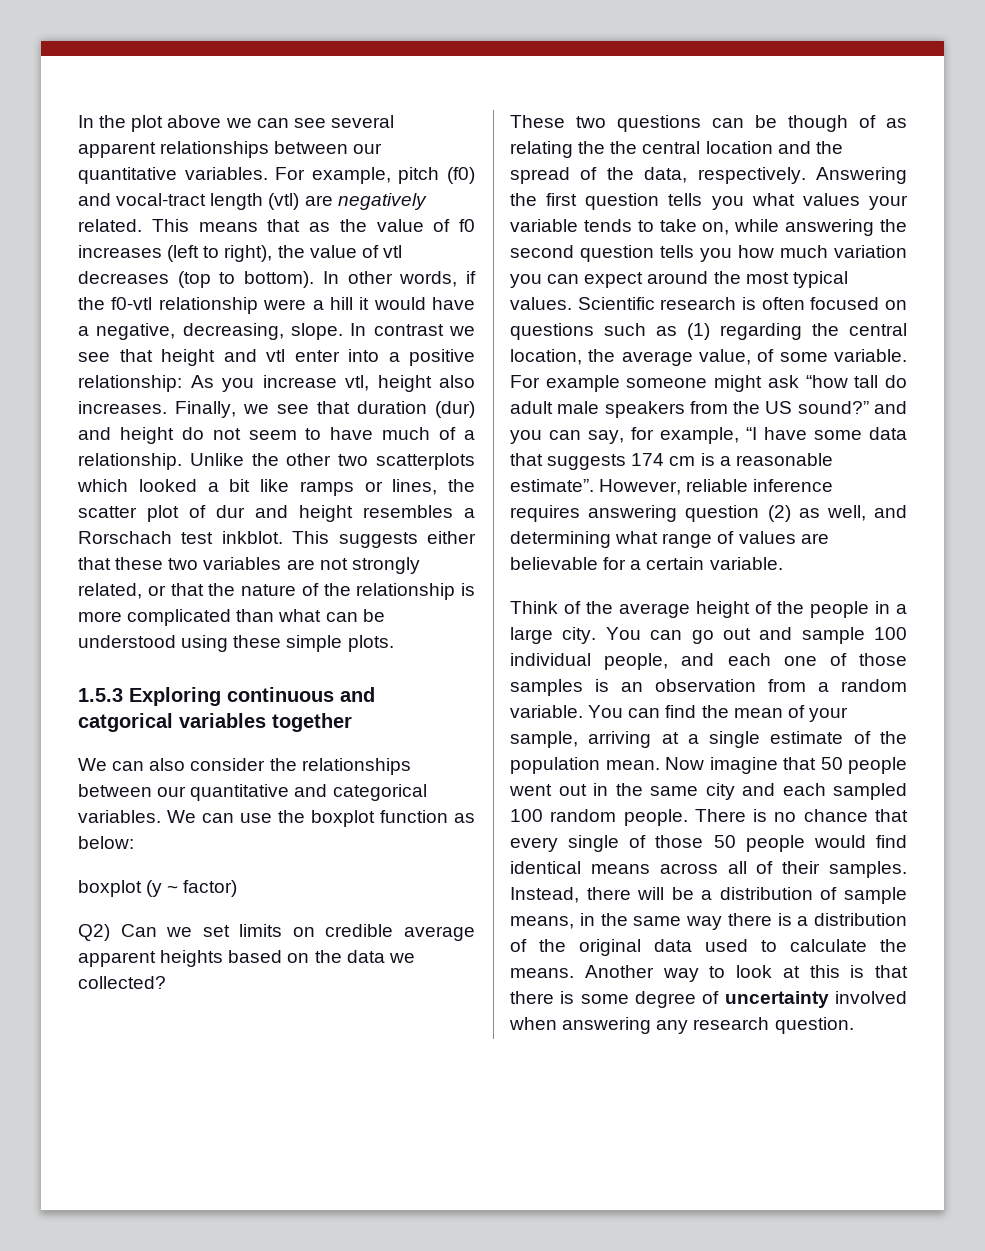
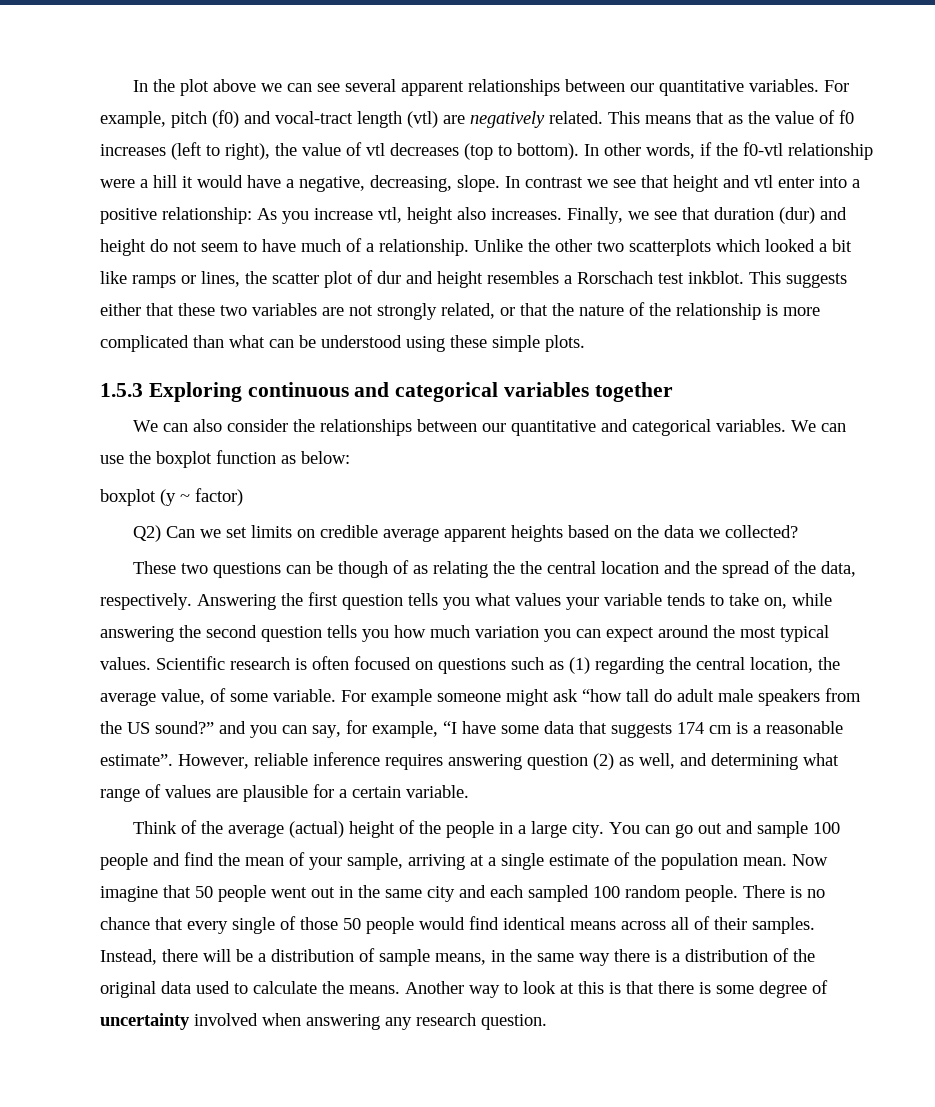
- 1.5.3 Exploring continuous and catgorical variables together
+ 1.5.3 Exploring continuous and categorical variables together
- However, reliable inference requires answering question (2) as well, and determining what range of values are believable for a certain variable.
+ However, reliable inference requires answering question (2) as well, and determining what range of values are plausible for a certain variable.
- Think of the average height of the people in a large city.
+ Think of the average (actual) height of the people in a large city.
- You can go out and sample 100 individual people, and each one of those samples is an observation from a random variable. You can find the mean of your sample, arriving at a single estimate of the population mean.
+ You can go out and sample 100 people and find the mean of your sample, arriving at a single estimate of the population mean.

